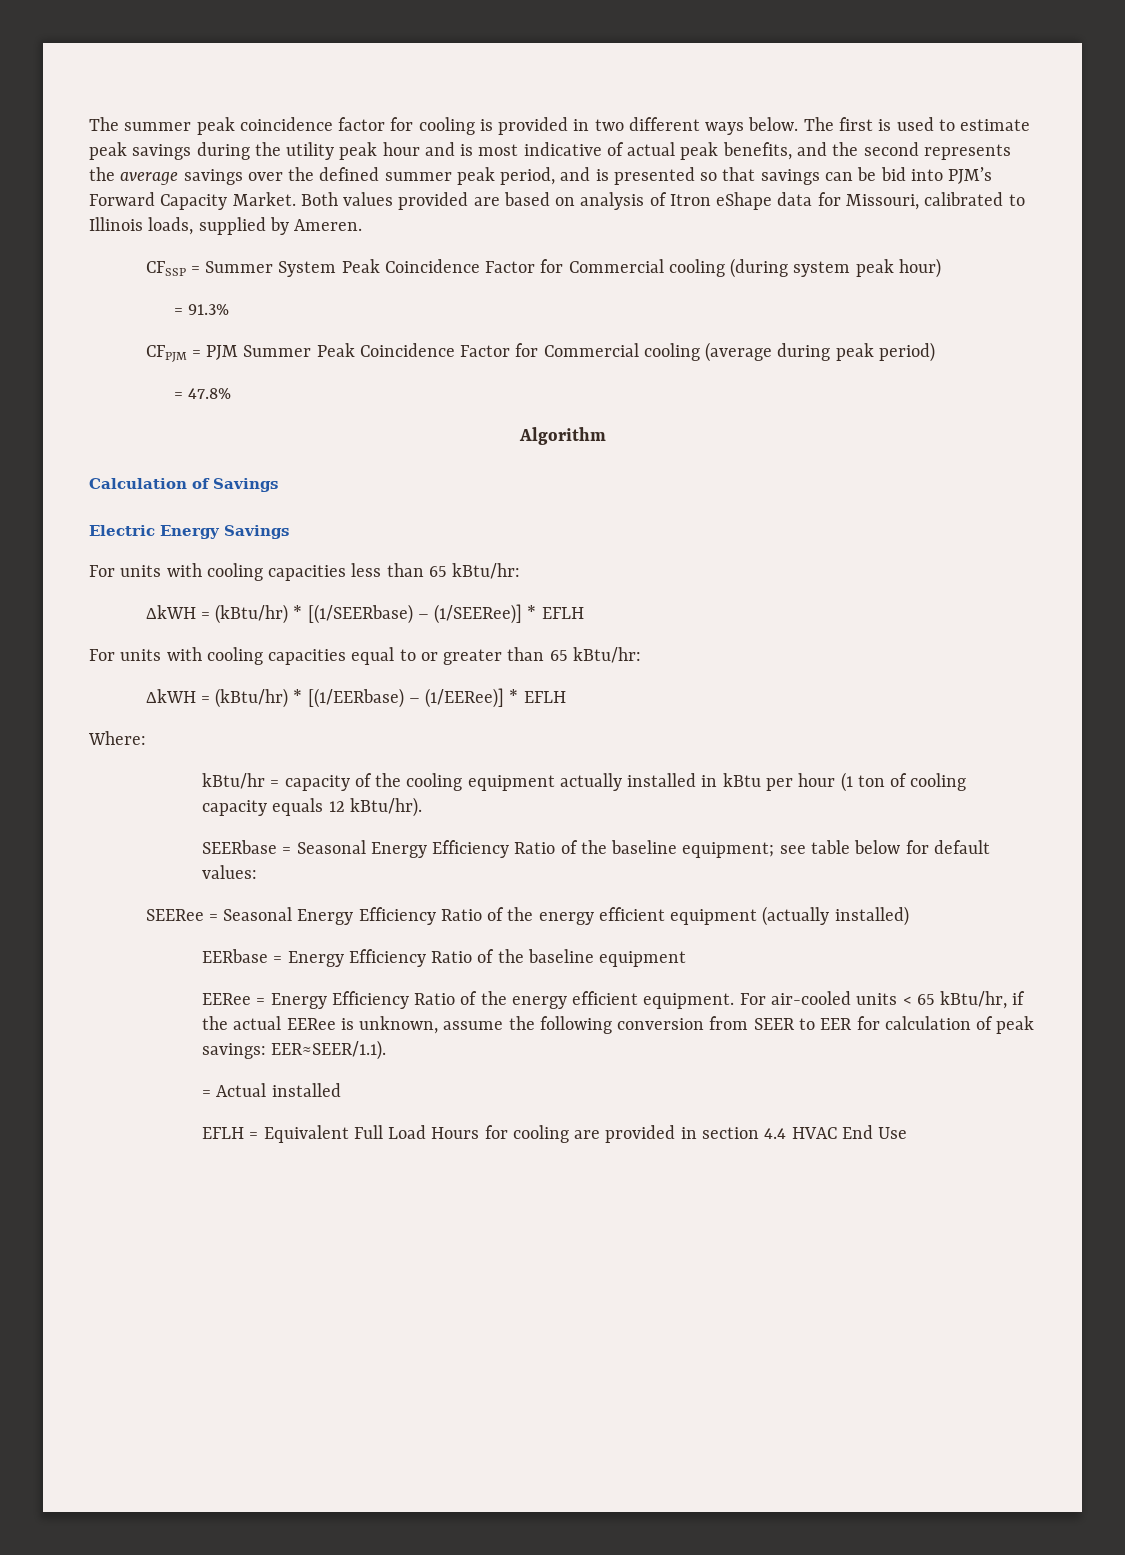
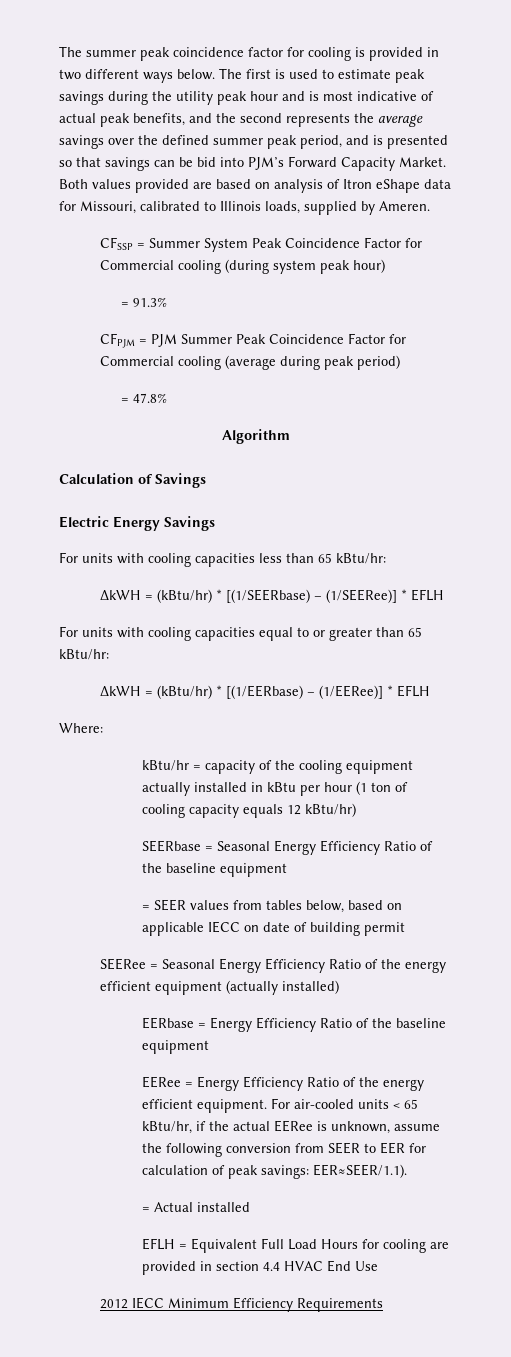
- kBtu/hr = capacity of the cooling equipment actually installed in kBtu per hour (1 ton of cooling capacity equals 12 kBtu/hr).
+ kBtu/hr = capacity of the cooling equipment actually installed in kBtu per hour (1 ton of cooling capacity equals 12 kBtu/hr)
- SEERbase = Seasonal Energy Efficiency Ratio of the baseline equipment; see table below for default values:
+ SEERbase = Seasonal Energy Efficiency Ratio of the baseline equipment
+ = SEER values from tables below, based on applicable IECC on date of building permit
+ 2012 IECC Minimum Efficiency Requirements

